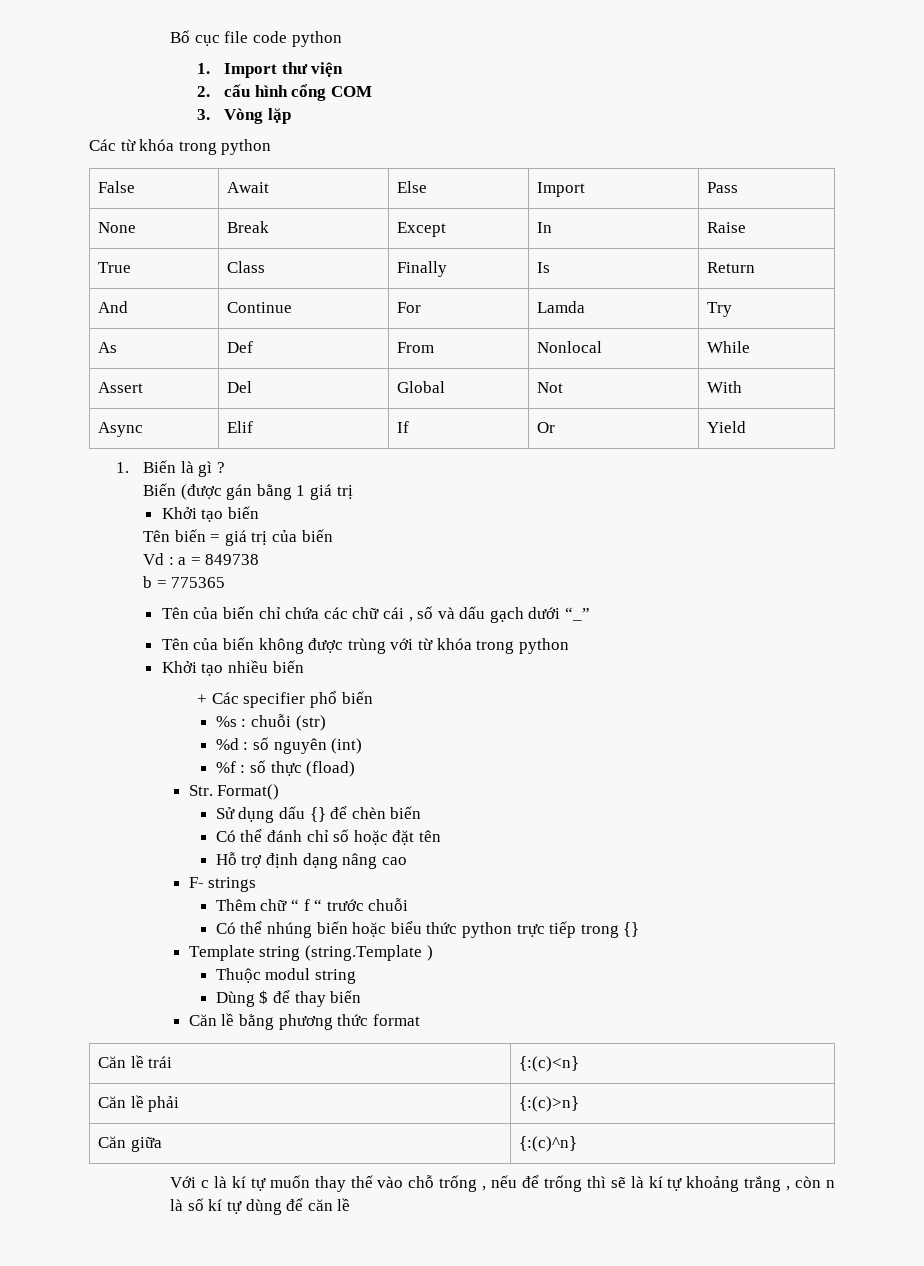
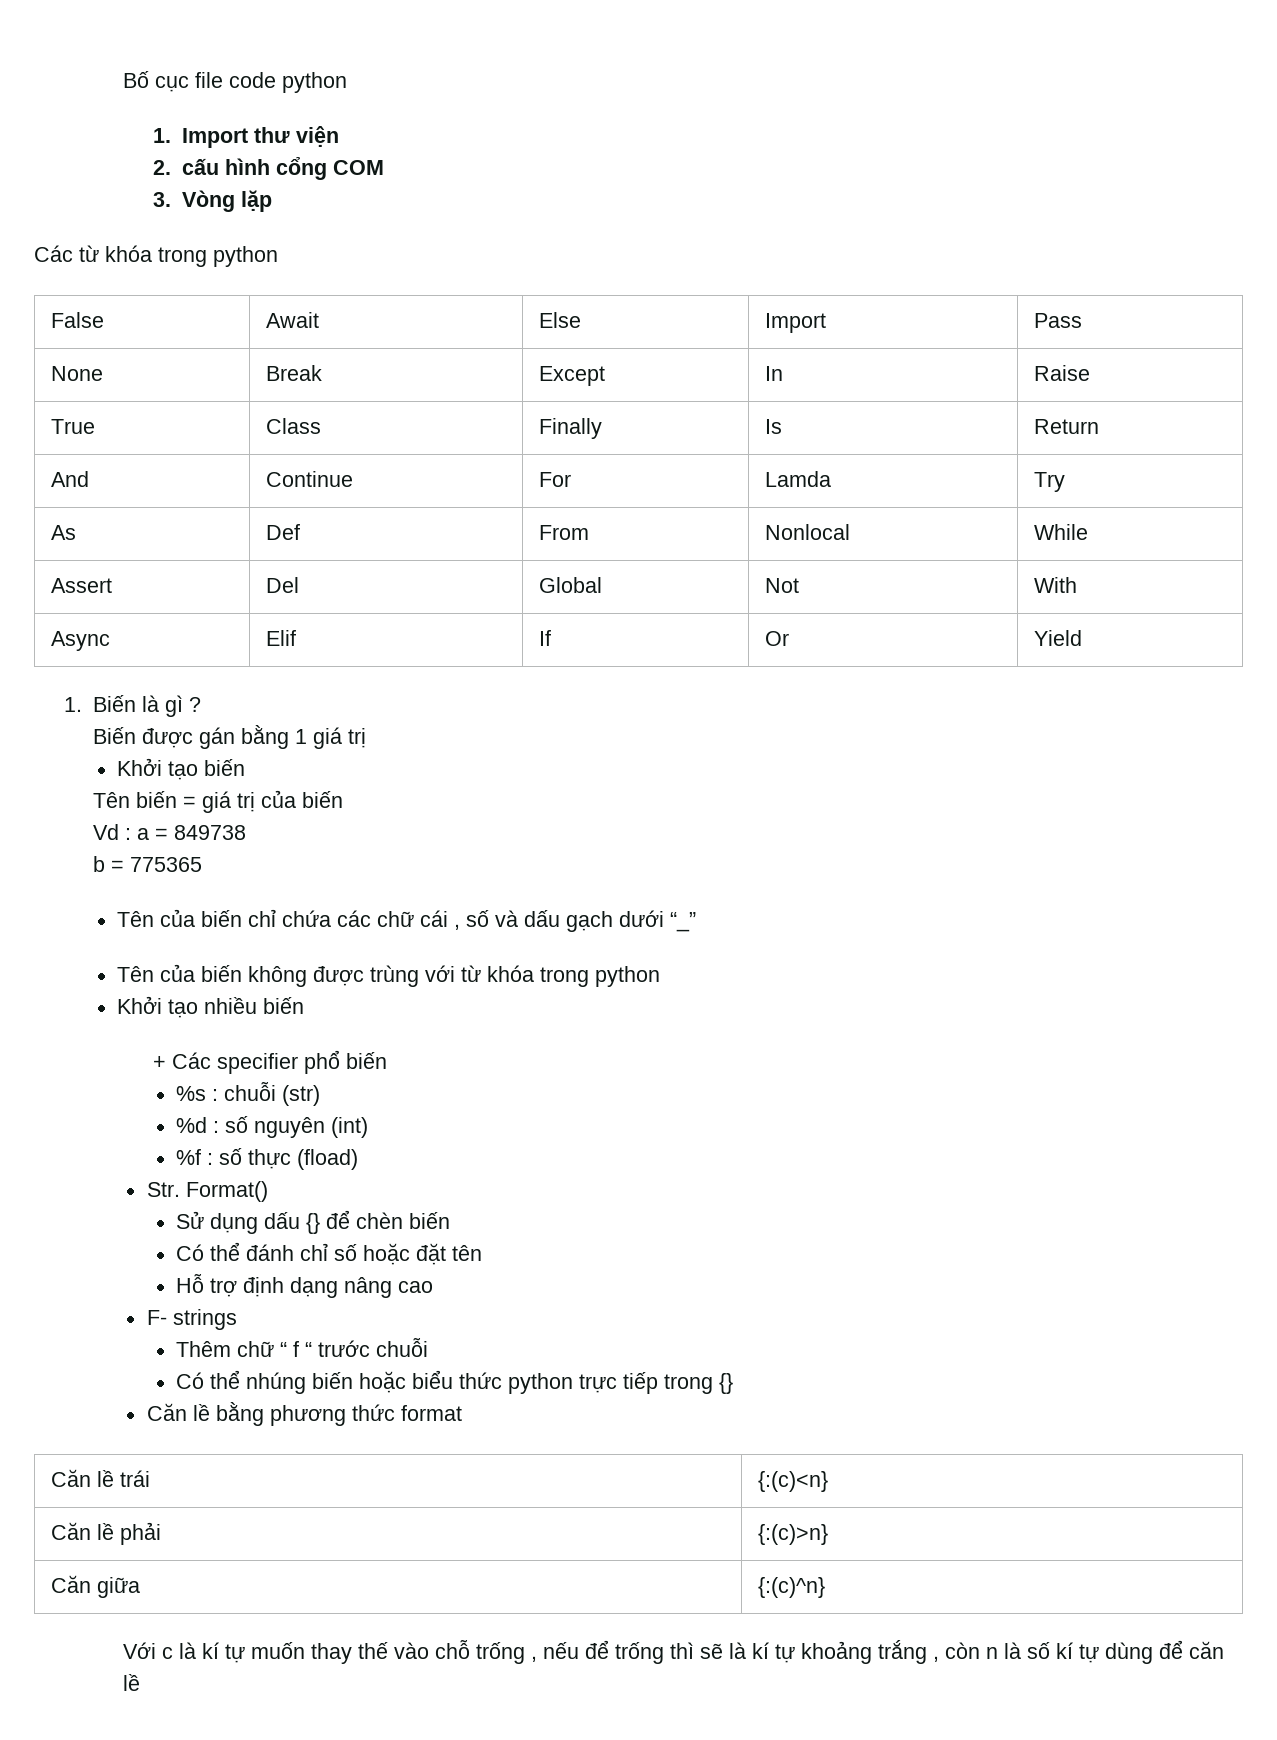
- Biến (được gán bằng 1 giá trị
+ Biến được gán bằng 1 giá trị
- Template string (string.Template )
- Thuộc modul string
- Dùng $ để thay biến

